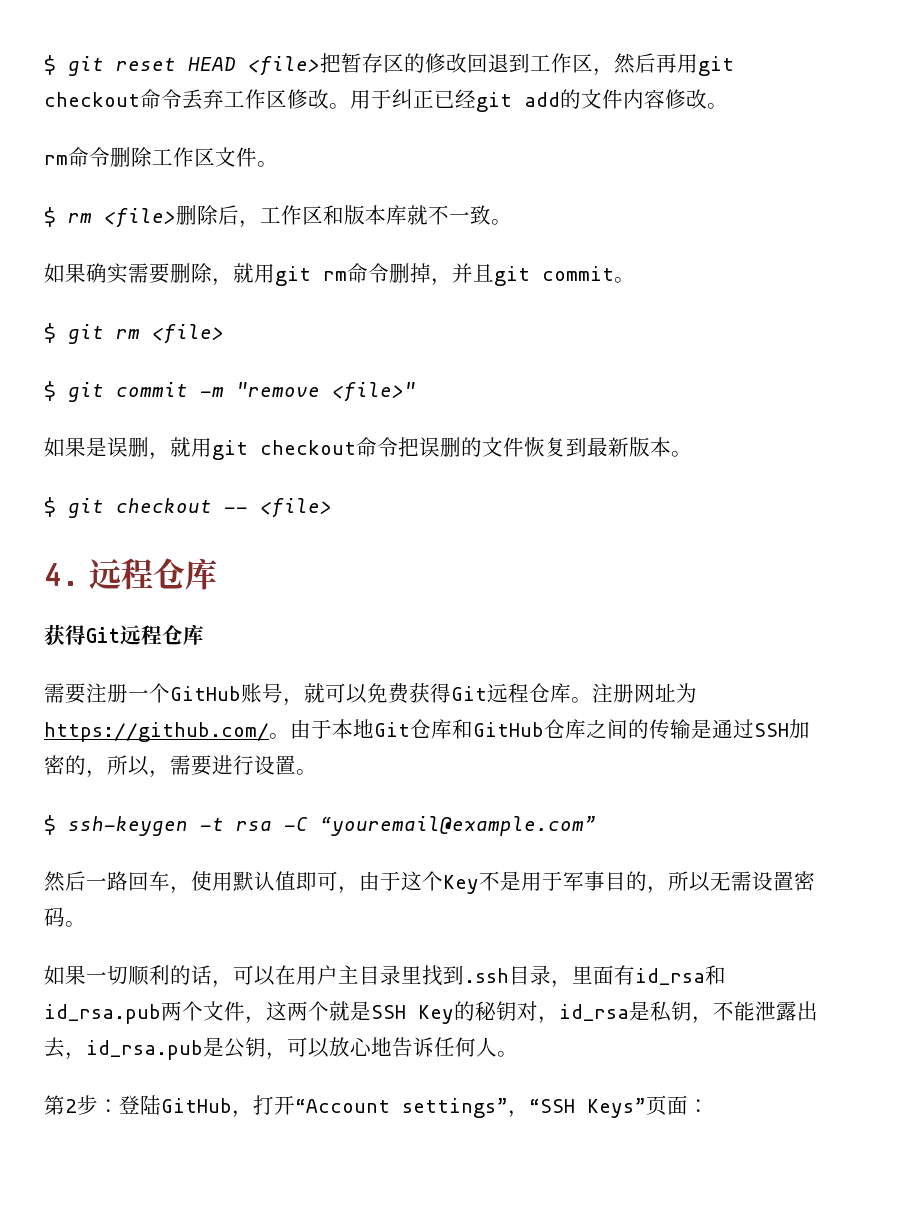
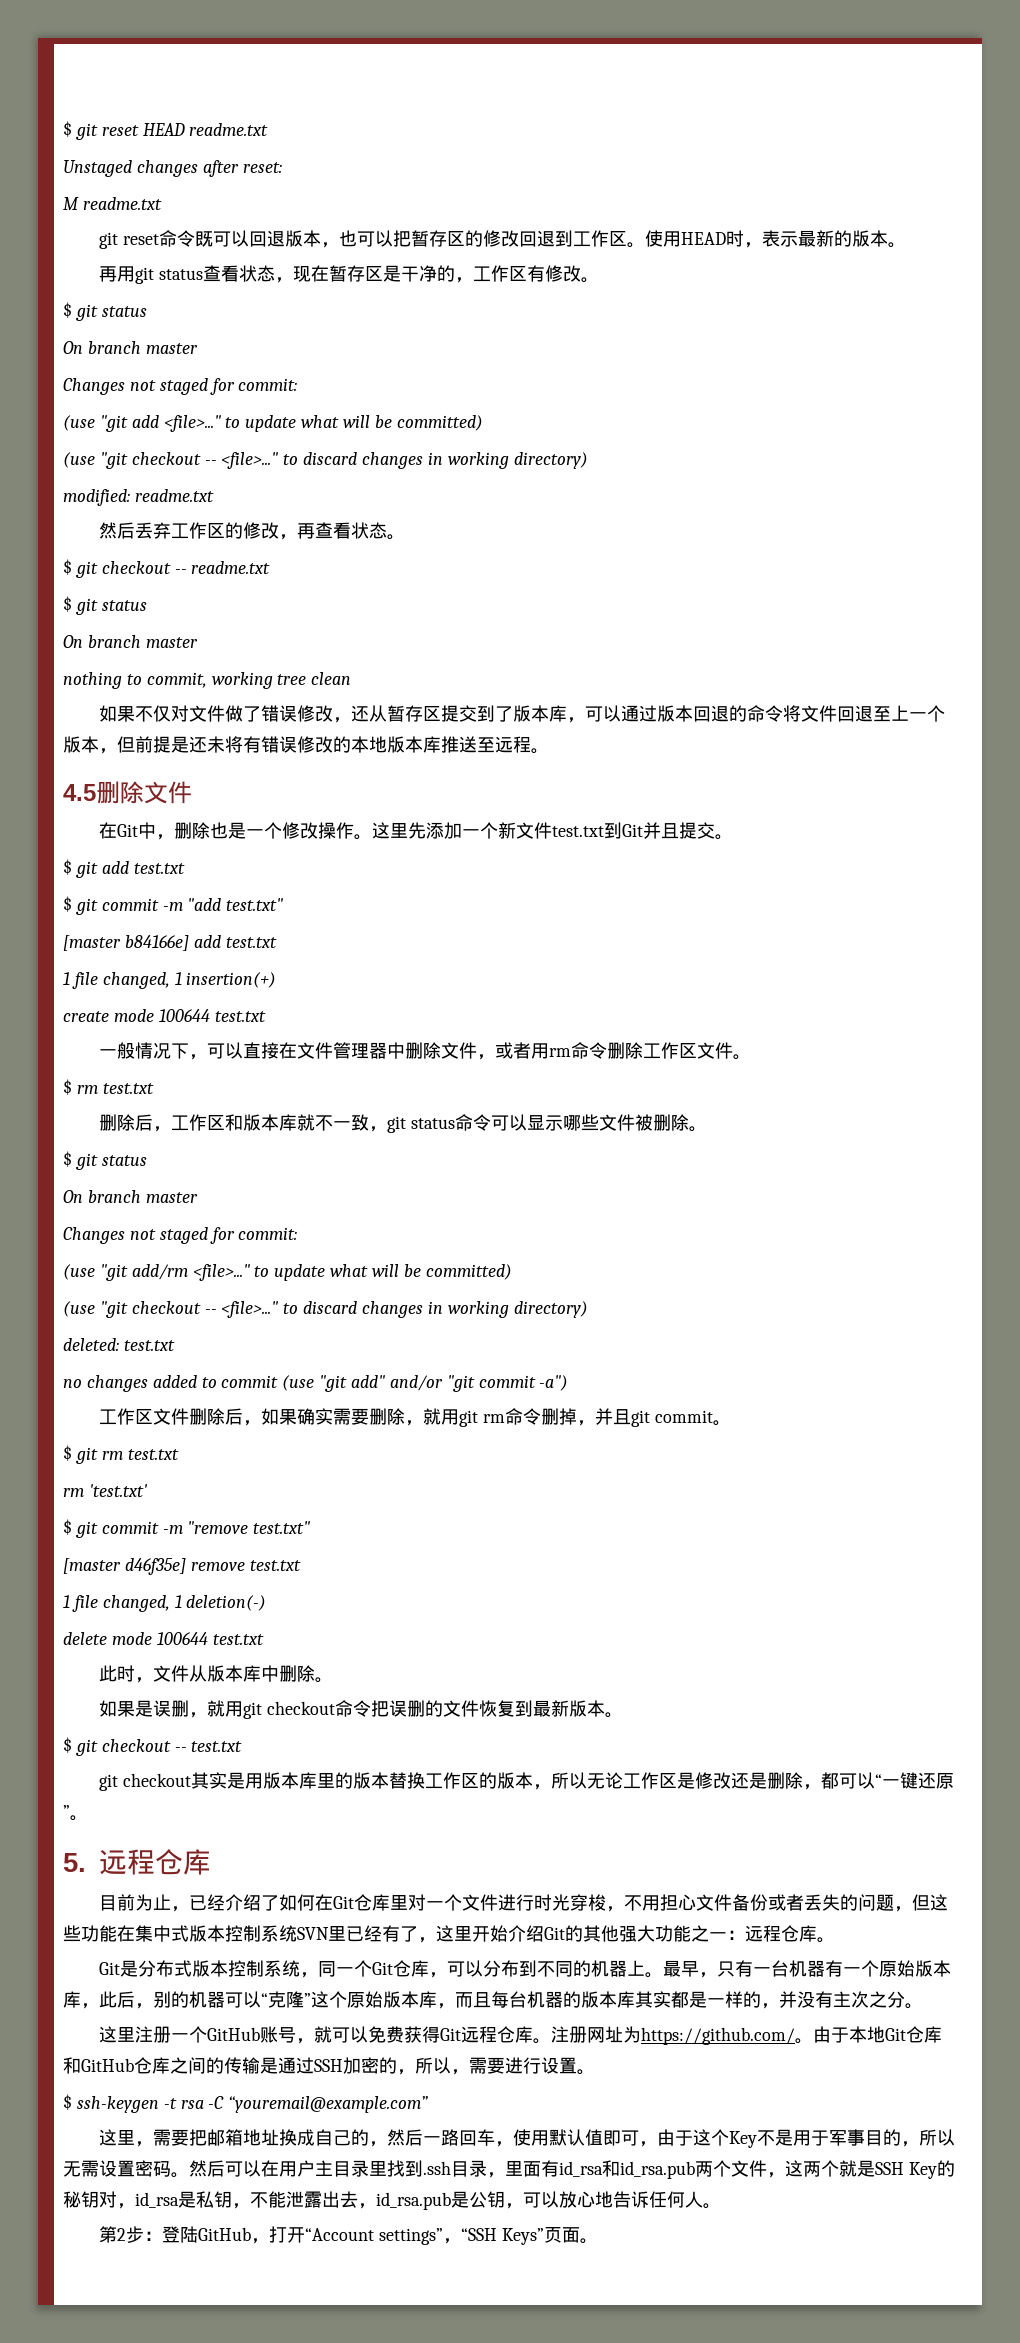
- $ git reset HEAD <file>把暂存区的修改回退到工作区，然后再用git checkout命令丢弃工作区修改。用于纠正已经git add的文件内容修改。
- rm命令删除工作区文件。
+ $ git reset HEAD readme.txt
+ Unstaged changes after reset:
+ M readme.txt
+ git reset命令既可以回退版本，也可以把暂存区的修改回退到工作区。使用HEAD时，表示最新的版本。
+ 再用git status查看状态，现在暂存区是干净的，工作区有修改。
+ $ git status
+ On branch master
+ Changes not staged for commit:
+ (use "git add <file>..." to update what will be committed)
+ (use "git checkout -- <file>..." to discard changes in working directory)
+ modified: readme.txt
+ 然后丢弃工作区的修改，再查看状态。
+ $ git checkout -- readme.txt
+ $ git status
+ On branch master
+ nothing to commit, working tree clean
+ 如果不仅对文件做了错误修改，还从暂存区提交到了版本库，可以通过版本回退的命令将文件回退至上一个版本，但前提是还未将有错误修改的本地版本库推送至远程。
+ 4.5删除文件
+ 在Git中，删除也是一个修改操作。这里先添加一个新文件test.txt到Git并且提交。
+ $ git add test.txt
+ $ git commit -m "add test.txt"
+ [master b84166e] add test.txt
+ 1 file changed, 1 insertion(+)
+ create mode 100644 test.txt
+ 一般情况下，可以直接在文件管理器中删除文件，或者用rm命令删除工作区文件。
- $ rm <file>删除后，工作区和版本库就不一致。
- 如果确实需要删除，就用git rm命令删掉，并且git commit。
+ $ rm test.txt
+ 删除后，工作区和版本库就不一致，git status命令可以显示哪些文件被删除。
+ $ git status
+ On branch master
+ Changes not staged for commit:
+ (use "git add/rm <file>..." to update what will be committed)
+ (use "git checkout -- <file>..." to discard changes in working directory)
+ deleted: test.txt
+ no changes added to commit (use "git add" and/or "git commit -a")
+ 工作区文件删除后，如果确实需要删除，就用git rm命令删掉，并且git commit。
- $ git rm <file>
+ $ git rm test.txt
+ rm 'test.txt'
- $ git commit -m "remove <file>"
+ $ git commit -m "remove test.txt"
+ [master d46f35e] remove test.txt
+ 1 file changed, 1 deletion(-)
+ delete mode 100644 test.txt
+ 此时，文件从版本库中删除。
- $ git checkout -- <file>
- 4.远程仓库
- 获得Git远程仓库
- 需要注册一个GitHub账号，就可以免费获得Git远程仓库。
+ $ git checkout -- test.txt
+ git checkout其实是用版本库里的版本替换工作区的版本，所以无论工作区是修改还是删除，都可以“一键还原”。
+ 5.远程仓库
+ 目前为止，已经介绍了如何在Git仓库里对一个文件进行时光穿梭，不用担心文件备份或者丢失的问题，但这些功能在集中式版本控制系统SVN里已经有了，这里开始介绍Git的其他强大功能之一：远程仓库。
+ Git是分布式版本控制系统，同一个Git仓库，可以分布到不同的机器上。最早，只有一台机器有一个原始版本库，此后，别的机器可以“克隆”这个原始版本库，而且每台机器的版本库其实都是一样的，并没有主次之分。
+ 这里注册一个GitHub账号，就可以免费获得Git远程仓库。
- 然后一路回车，使用默认值即可，由于这个Key不是用于军事目的，所以无需设置密码。
- 如果一切顺利的话，可以在用户主目录里找到.ssh目录，里面有id_rsa和id_rsa.pub两个文件，这两个就是SSH Key的秘钥对，id_rsa是私钥，不能泄露出去，id_rsa.pub是公钥，可以放心地告诉任何人。
+ 这里，需要把邮箱地址换成自己的，然后一路回车，使用默认值即可，由于这个Key不是用于军事目的，所以无需设置密码。然后可以在用户主目录里找到.ssh目录，里面有id_rsa和id_rsa.pub两个文件，这两个就是SSH Key的秘钥对，id_rsa是私钥，不能泄露出去，id_rsa.pub是公钥，可以放心地告诉任何人。
- 第2步：登陆GitHub，打开“Account settings”，“SSH Keys”页面：
+ 第2步：登陆GitHub，打开“Account settings”，“SSH Keys”页面。

